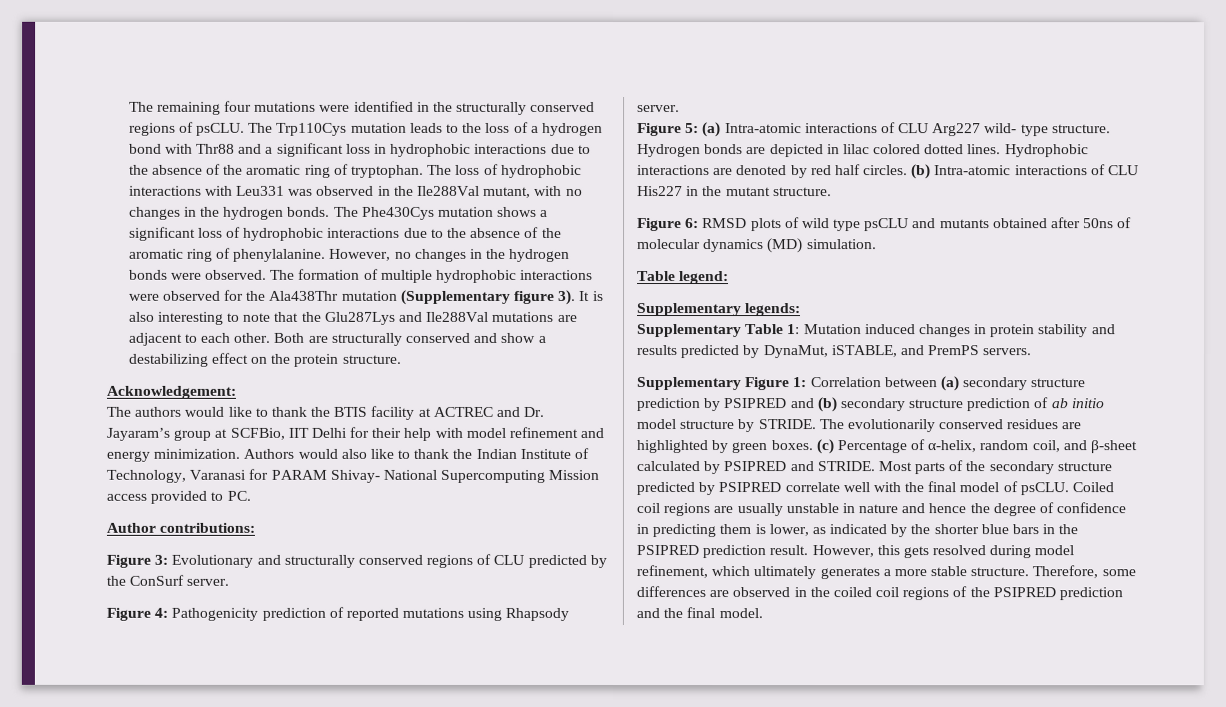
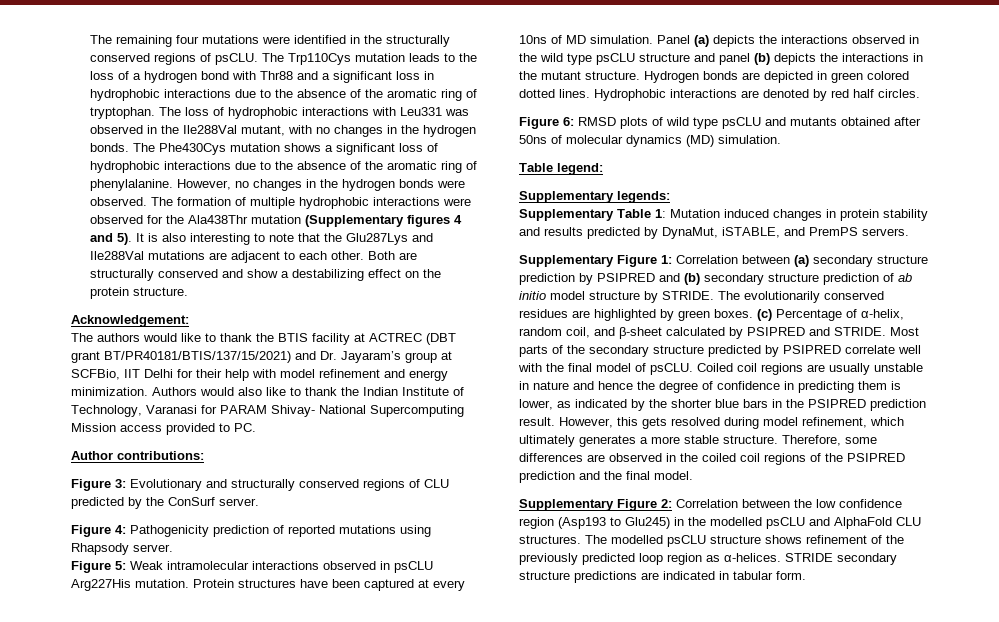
- The formation of multiple hydrophobic interactions were observed for the Ala438Thr mutation (Supplementary figure 3).
+ The formation of multiple hydrophobic interactions were observed for the Ala438Thr mutation (Supplementary figures 4 and 5).
- The authors would like to thank the BTIS facility at ACTREC and Dr. Jayaram’s group at SCFBio, IIT Delhi for their help with model refinement and energy minimization.
+ The authors would like to thank the BTIS facility at ACTREC (DBT grant BT/PR40181/BTIS/137/15/2021) and Dr. Jayaram’s group at SCFBio, IIT Delhi for their help with model refinement and energy minimization.
- Figure 5: (a) Intra-atomic interactions of CLU Arg227 wild- type structure.
+ Figure 5: Weak intramolecular interactions observed in psCLU Arg227His mutation. Protein structures have been captured at every 10ns of MD simulation. Panel (a) depicts the interactions observed in the wild type psCLU structure and panel (b) depicts the interactions in the mutant structure.
- Hydrogen bonds are depicted in lilac colored dotted lines.
+ Hydrogen bonds are depicted in green colored dotted lines.
- (b) Intra-atomic interactions of CLU His227 in the mutant structure.
+ Supplementary Figure 2: Correlation between the low confidence region (Asp193 to Glu245) in the modelled psCLU and AlphaFold CLU structures. The modelled psCLU structure shows refinement of the previously predicted loop region as α-helices. STRIDE secondary structure predictions are indicated in tabular form.

